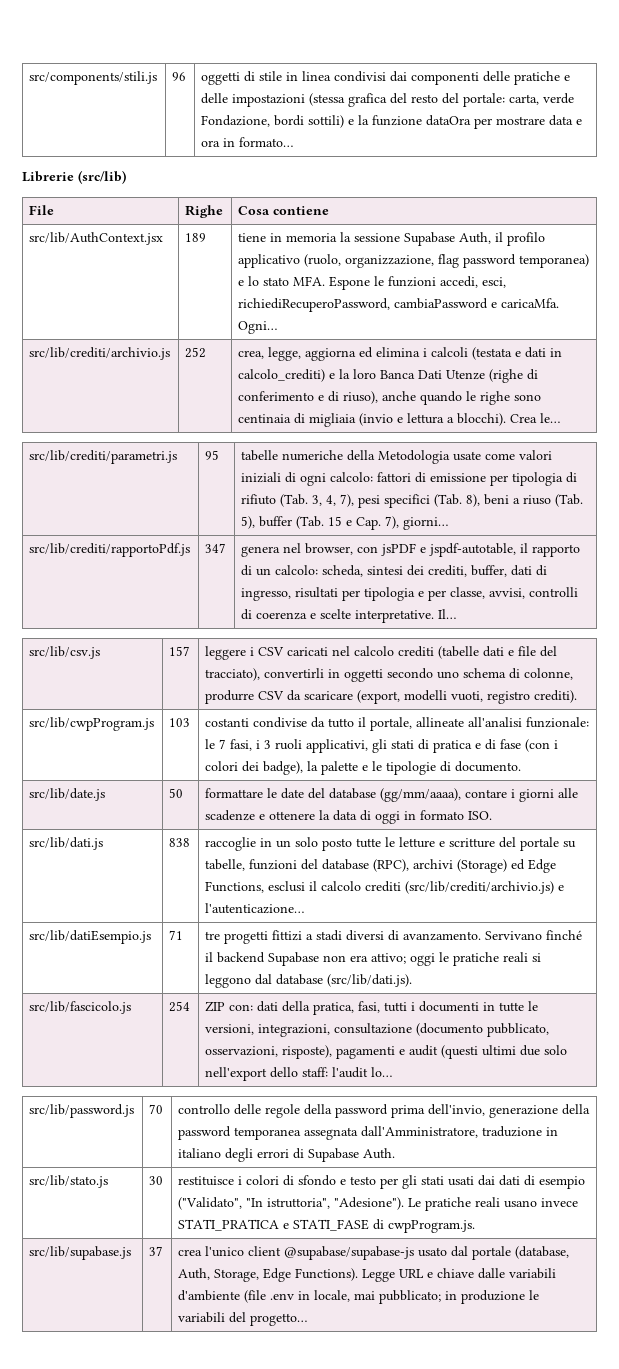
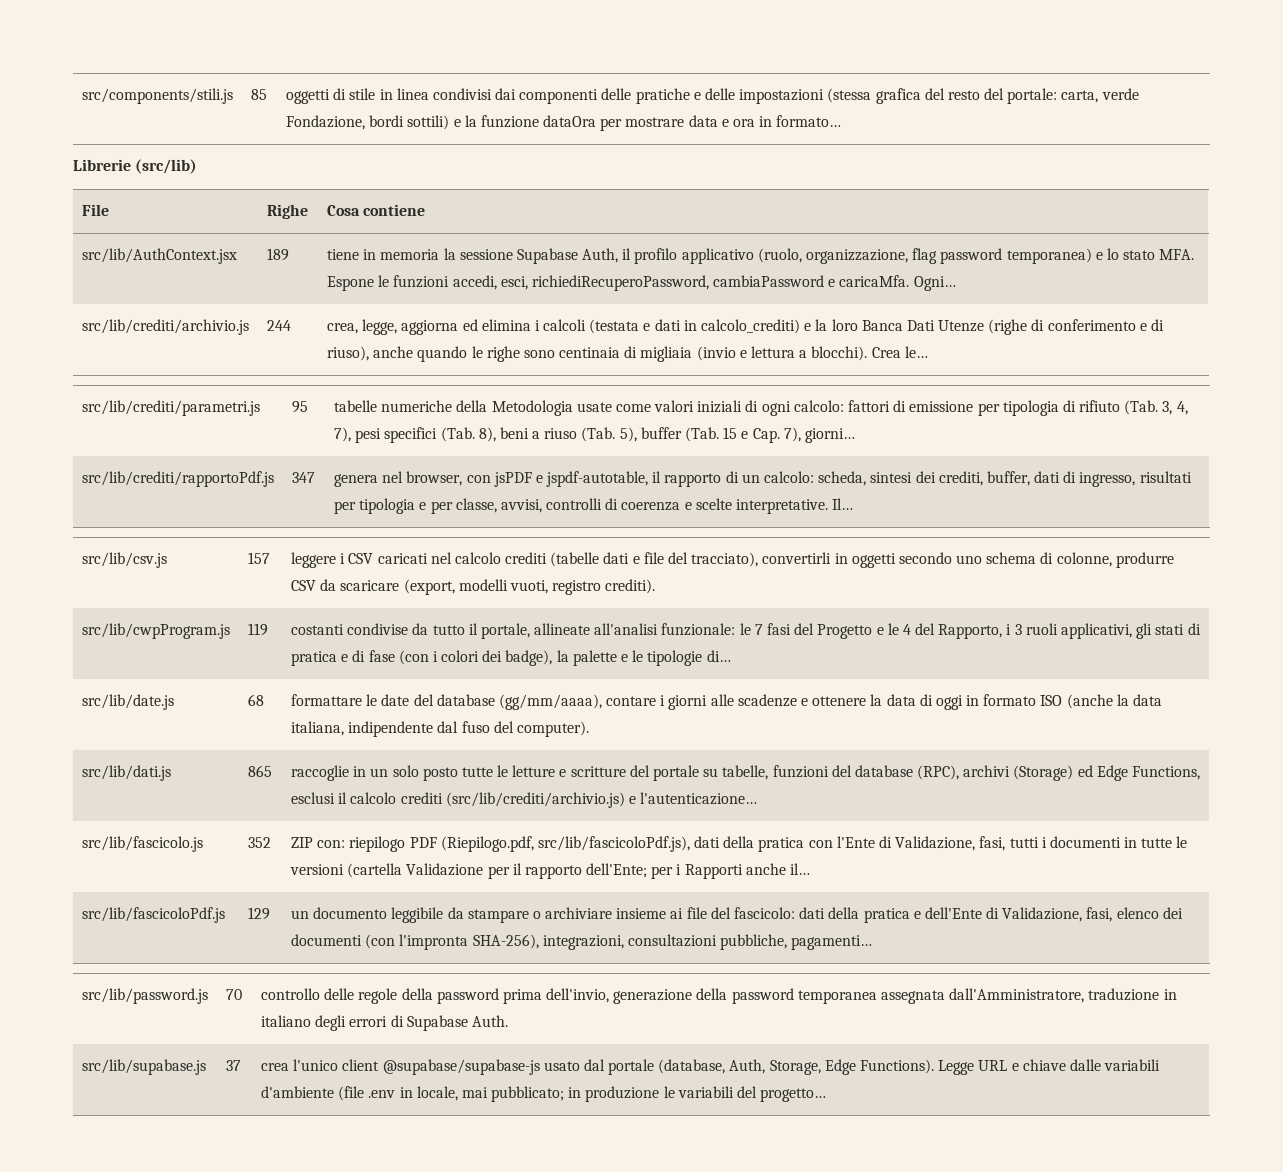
- src/components/stili.js | 96 | oggetti di stile in linea condivisi dai componenti delle pratiche e delle impostazioni (stessa grafica del resto del portale: carta, verde Fondazione, bordi sottili) e la funzione dataOra per mostrare data e ora in formato…
+ src/components/stili.js | 85 | oggetti di stile in linea condivisi dai componenti delle pratiche e delle impostazioni (stessa grafica del resto del portale: carta, verde Fondazione, bordi sottili) e la funzione dataOra per mostrare data e ora in formato…
- 252
+ 244
- 103
+ 119
- costanti condivise da tutto il portale, allineate all'analisi funzionale: le 7 fasi, i 3 ruoli applicativi, gli stati di pratica e di fase (con i colori dei badge), la palette e le tipologie di documento.
+ costanti condivise da tutto il portale, allineate all'analisi funzionale: le 7 fasi del Progetto e le 4 del Rapporto, i 3 ruoli applicativi, gli stati di pratica e di fase (con i colori dei badge), la palette e le tipologie di…
- src/lib/date.js | 50 | formattare le date del database (gg/mm/aaaa), contare i giorni alle scadenze e ottenere la data di oggi in formato ISO.
+ src/lib/date.js | 68 | formattare le date del database (gg/mm/aaaa), contare i giorni alle scadenze e ottenere la data di oggi in formato ISO (anche la data italiana, indipendente dal fuso del computer).
- src/lib/dati.js | 838 | raccoglie in un solo posto tutte le letture e scritture del portale su tabelle, funzioni del database (RPC), archivi (Storage) ed Edge Functions, esclusi il calcolo crediti (src/lib/crediti/archivio.js) e l'autenticazione…
+ src/lib/dati.js | 865 | raccoglie in un solo posto tutte le letture e scritture del portale su tabelle, funzioni del database (RPC), archivi (Storage) ed Edge Functions, esclusi il calcolo crediti (src/lib/crediti/archivio.js) e l'autenticazione…
- src/lib/datiEsempio.js | 71 | tre progetti fittizi a stadi diversi di avanzamento. Servivano finché il backend Supabase non era attivo; oggi le pratiche reali si leggono dal database (src/lib/dati.js).
- src/lib/fascicolo.js | 254 | ZIP con: dati della pratica, fasi, tutti i documenti in tutte le versioni, integrazioni, consultazione (documento pubblicato, osservazioni, risposte), pagamenti e audit (questi ultimi due solo nell'export dello staff: l'audit lo…
+ src/lib/fascicolo.js | 352 | ZIP con: riepilogo PDF (Riepilogo.pdf, src/lib/fascicoloPdf.js), dati della pratica con l'Ente di Validazione, fasi, tutti i documenti in tutte le versioni (cartella Validazione per il rapporto dell'Ente; per i Rapporti anche il…
+ src/lib/fascicoloPdf.js | 129 | un documento leggibile da stampare o archiviare insieme ai file del fascicolo: dati della pratica e dell'Ente di Validazione, fasi, elenco dei documenti (con l'impronta SHA-256), integrazioni, consultazioni pubbliche, pagamenti…
- src/lib/stato.js | 30 | restituisce i colori di sfondo e testo per gli stati usati dai dati di esempio ("Validato", "In istruttoria", "Adesione"). Le pratiche reali usano invece STATI_PRATICA e STATI_FASE di cwpProgram.js.

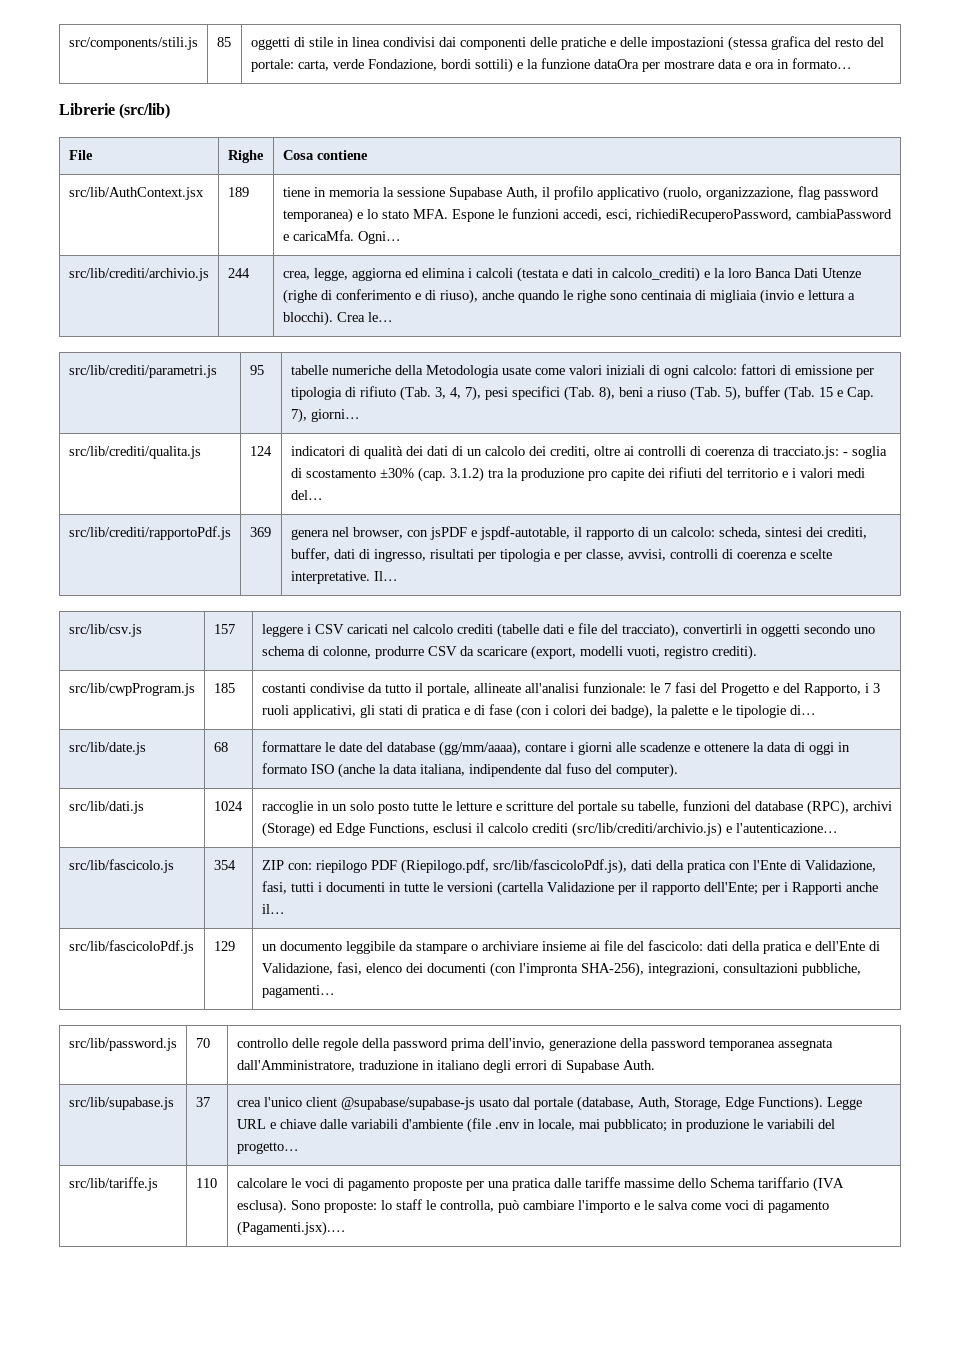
+ src/lib/crediti/qualita.js | 124 | indicatori di qualità dei dati di un calcolo dei crediti, oltre ai controlli di coerenza di tracciato.js: - soglia di scostamento ±30% (cap. 3.1.2) tra la produzione pro capite dei rifiuti del territorio e i valori medi del…
- src/lib/crediti/rapportoPdf.js | 347 | genera nel browser, con jsPDF e jspdf-autotable, il rapporto di un calcolo: scheda, sintesi dei crediti, buffer, dati di ingresso, risultati per tipologia e per classe, avvisi, controlli di coerenza e scelte interpretative. Il…
+ src/lib/crediti/rapportoPdf.js | 369 | genera nel browser, con jsPDF e jspdf-autotable, il rapporto di un calcolo: scheda, sintesi dei crediti, buffer, dati di ingresso, risultati per tipologia e per classe, avvisi, controlli di coerenza e scelte interpretative. Il…
- 119
+ 185
- costanti condivise da tutto il portale, allineate all'analisi funzionale: le 7 fasi del Progetto e le 4 del Rapporto, i 3 ruoli applicativi, gli stati di pratica e di fase (con i colori dei badge), la palette e le tipologie di…
+ costanti condivise da tutto il portale, allineate all'analisi funzionale: le 7 fasi del Progetto e del Rapporto, i 3 ruoli applicativi, gli stati di pratica e di fase (con i colori dei badge), la palette e le tipologie di…
- src/lib/dati.js | 865 | raccoglie in un solo posto tutte le letture e scritture del portale su tabelle, funzioni del database (RPC), archivi (Storage) ed Edge Functions, esclusi il calcolo crediti (src/lib/crediti/archivio.js) e l'autenticazione…
+ src/lib/dati.js | 1024 | raccoglie in un solo posto tutte le letture e scritture del portale su tabelle, funzioni del database (RPC), archivi (Storage) ed Edge Functions, esclusi il calcolo crediti (src/lib/crediti/archivio.js) e l'autenticazione…
- src/lib/fascicolo.js | 352 | ZIP con: riepilogo PDF (Riepilogo.pdf, src/lib/fascicoloPdf.js), dati della pratica con l'Ente di Validazione, fasi, tutti i documenti in tutte le versioni (cartella Validazione per il rapporto dell'Ente; per i Rapporti anche il…
+ src/lib/fascicolo.js | 354 | ZIP con: riepilogo PDF (Riepilogo.pdf, src/lib/fascicoloPdf.js), dati della pratica con l'Ente di Validazione, fasi, tutti i documenti in tutte le versioni (cartella Validazione per il rapporto dell'Ente; per i Rapporti anche il…
+ src/lib/tariffe.js | 110 | calcolare le voci di pagamento proposte per una pratica dalle tariffe massime dello Schema tariffario (IVA esclusa). Sono proposte: lo staff le controlla, può cambiare l'importo e le salva come voci di pagamento (Pagamenti.jsx).…

